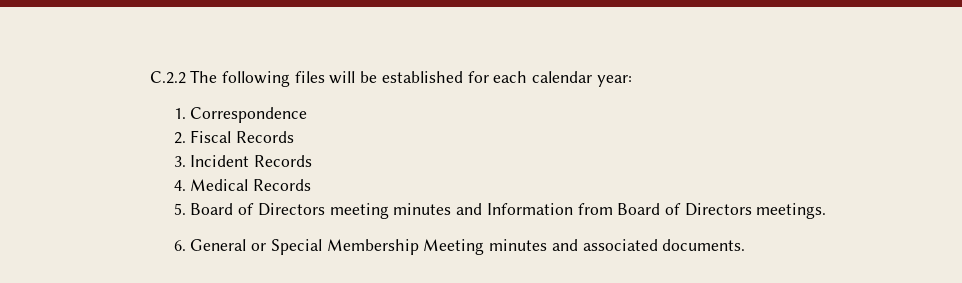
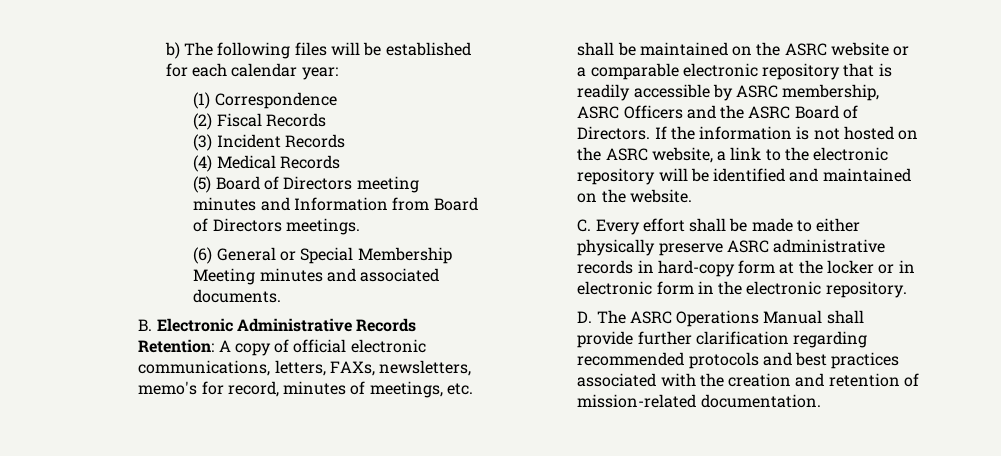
- C.2.2 The following files will be established for each calendar year:
+ b) The following files will be established for each calendar year:
- 1. Correspondence
+ (1) Correspondence
- 2. Fiscal Records
+ (2) Fiscal Records
- 3. Incident Records
+ (3) Incident Records
- 4. Medical Records
+ (4) Medical Records
- 5. Board of Directors meeting minutes and Information from Board of Directors meetings.
+ (5) Board of Directors meeting minutes and Information from Board of Directors meetings.
- 6. General or Special Membership Meeting minutes and associated documents.
+ (6) General or Special Membership Meeting minutes and associated documents.
+ B. Electronic Administrative Records Retention: A copy of official electronic communications, letters, FAXs, newsletters, memo's for record, minutes of meetings, etc. shall be maintained on the ASRC website or a comparable electronic repository that is readily accessible by ASRC membership, ASRC Officers and the ASRC Board of Directors. If the information is not hosted on the ASRC website, a link to the electronic repository will be identified and maintained on the website.
+ C. Every effort shall be made to either physically preserve ASRC administrative records in hard-copy form at the locker or in electronic form in the electronic repository.
+ D. The ASRC Operations Manual shall provide further clarification regarding recommended protocols and best practices associated with the creation and retention of mission-related documentation.

